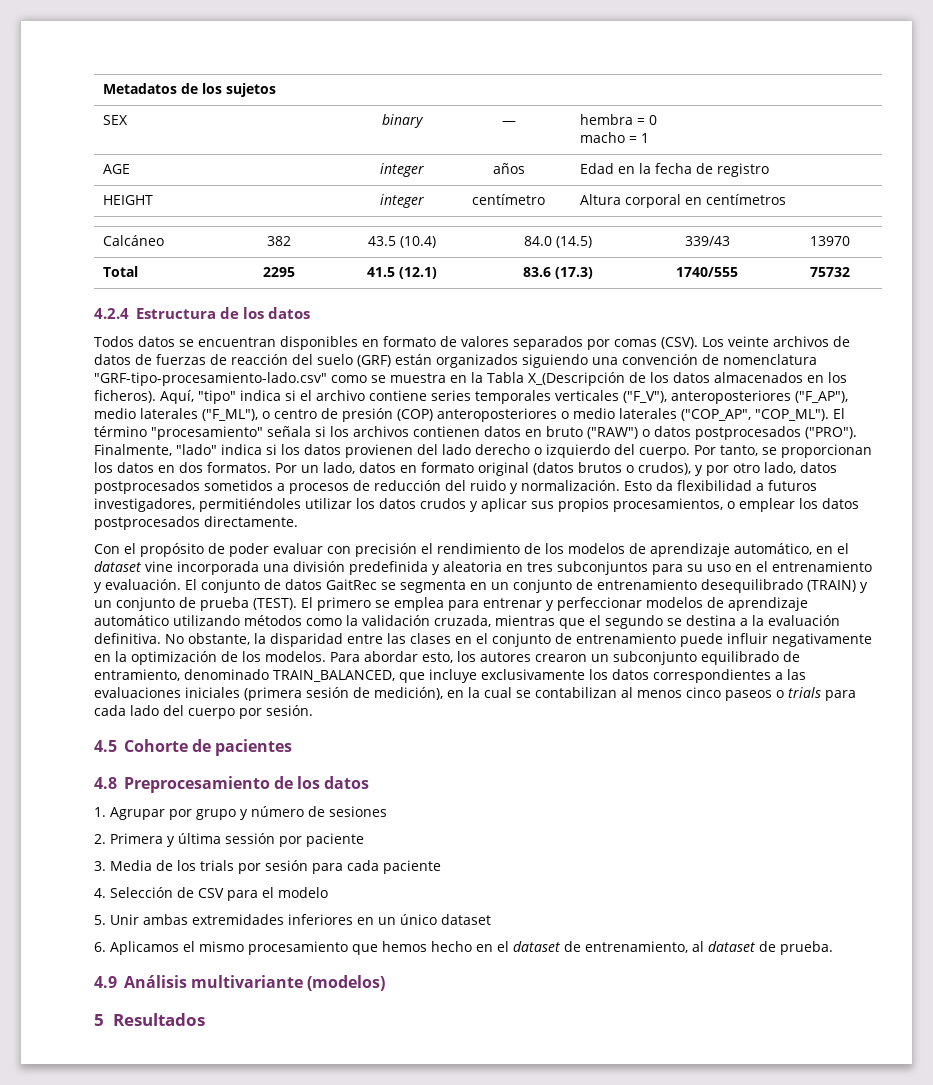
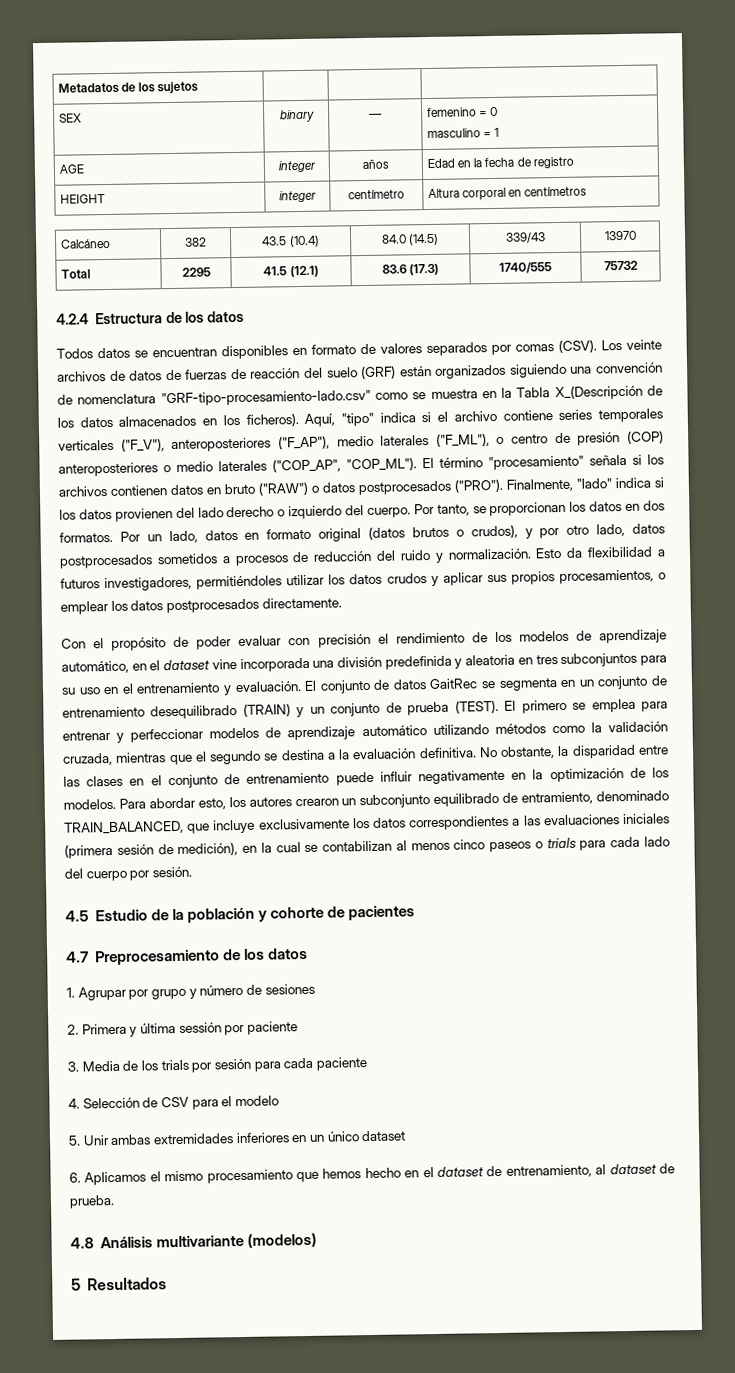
- SEX | binary | — | hembra = 0
- macho = 1
+ SEX | binary | — | femenino = 0
+ masculino = 1
- 4.5 Cohorte de pacientes
+ 4.5 Estudio de la población y cohorte de pacientes
- 4.8 Preprocesamiento de los datos
+ 4.7 Preprocesamiento de los datos
- 4.9 Análisis multivariante (modelos)
+ 4.8 Análisis multivariante (modelos)

